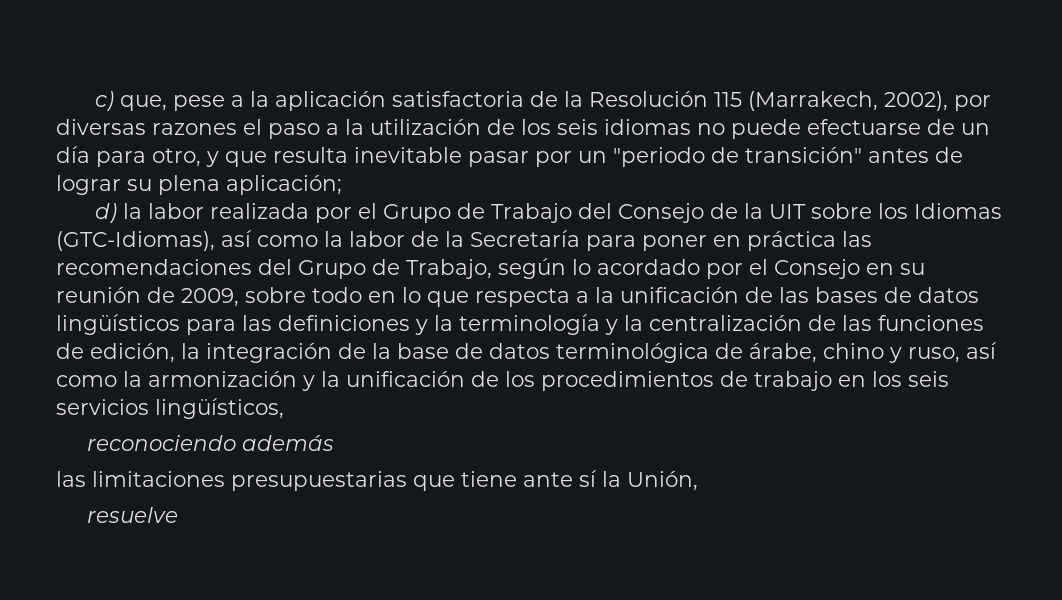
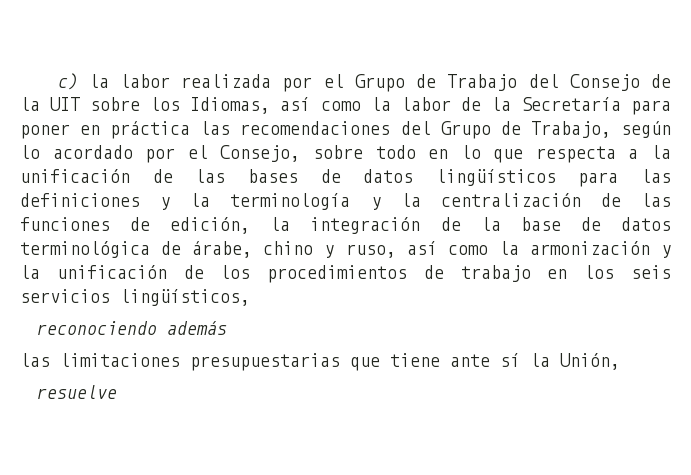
- c) que, pese a la aplicación satisfactoria de la Resolución 115 (Marrakech, 2002), por diversas razones el paso a la utilización de los seis idiomas no puede efectuarse de un día para otro, y que resulta inevitable pasar por un "periodo de transición" antes de lograr su plena aplicación;
- d) la labor realizada por el Grupo de Trabajo del Consejo de la UIT sobre los Idiomas (GTC-Idiomas), así como la labor de la Secretaría para poner en práctica las recomendaciones del Grupo de Trabajo, según lo acordado por el Consejo en su reunión de 2009, sobre todo en lo que respecta a la unificación de las bases de datos lingüísticos para las definiciones y la terminología y la centralización de las funciones de edición, la integración de la base de datos terminológica de árabe, chino y ruso, así como la armonización y la unificación de los procedimientos de trabajo en los seis servicios lingüísticos,
+ c) la labor realizada por el Grupo de Trabajo del Consejo de la UIT sobre los Idiomas, así como la labor de la Secretaría para poner en práctica las recomendaciones del Grupo de Trabajo, según lo acordado por el Consejo, sobre todo en lo que respecta a la unificación de las bases de datos lingüísticos para las definiciones y la terminología y la centralización de las funciones de edición, la integración de la base de datos terminológica de árabe, chino y ruso, así como la armonización y la unificación de los procedimientos de trabajo en los seis servicios lingüísticos,

